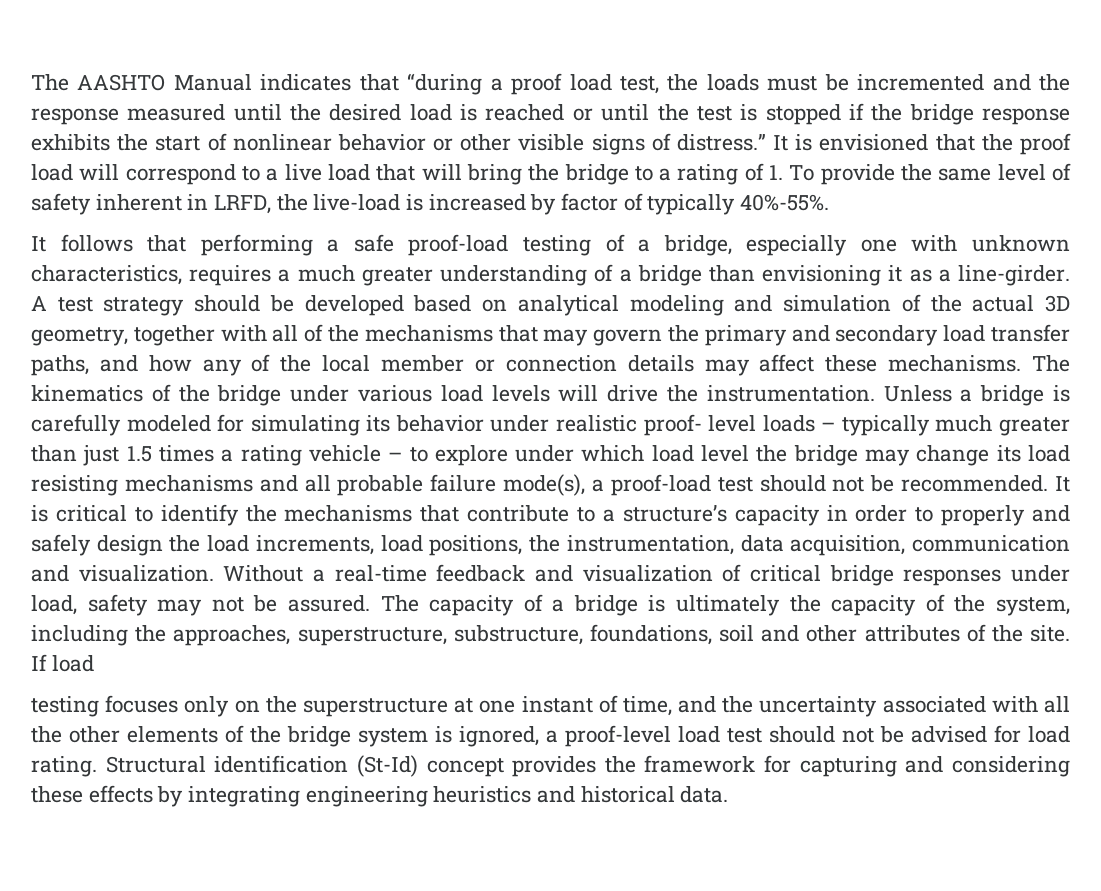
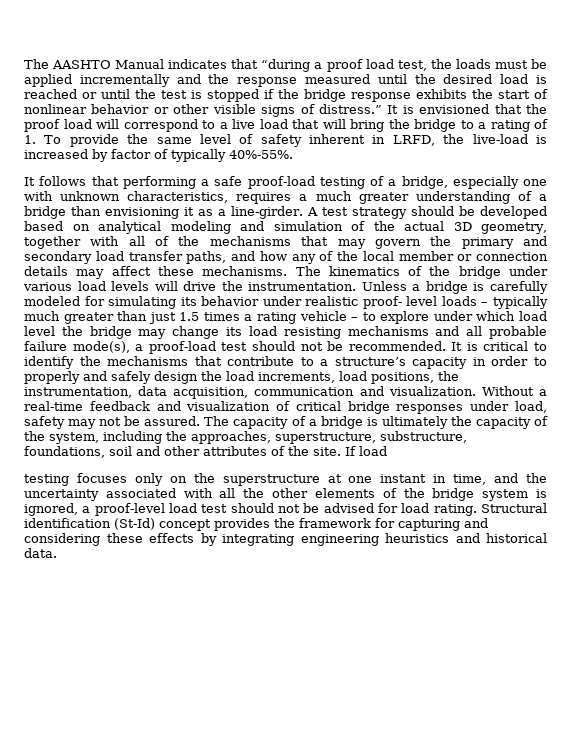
- The AASHTO Manual indicates that “during a proof load test, the loads must be incremented and the response measured until the desired load is reached or until the test is stopped if the bridge response exhibits the start of nonlinear behavior or other visible signs of distress.”
+ The AASHTO Manual indicates that “during a proof load test, the loads must be applied incrementally and the response measured until the desired load is reached or until the test is stopped if the bridge response exhibits the start of nonlinear behavior or other visible signs of distress.”
- testing focuses only on the superstructure at one instant of time, and the uncertainty associated with all the other elements of the bridge system is ignored, a proof-level load test should not be advised for load rating.
+ testing focuses only on the superstructure at one instant in time, and the uncertainty associated with all the other elements of the bridge system is ignored, a proof-level load test should not be advised for load rating.

